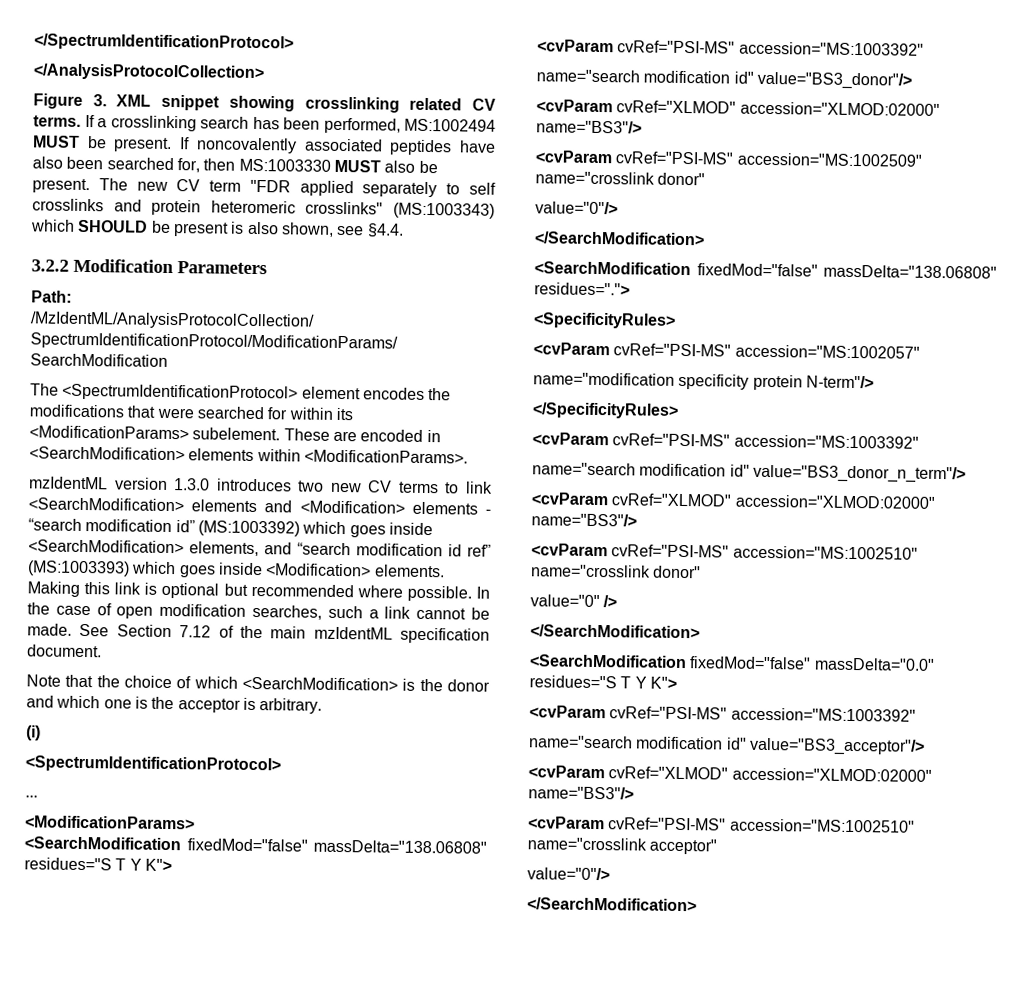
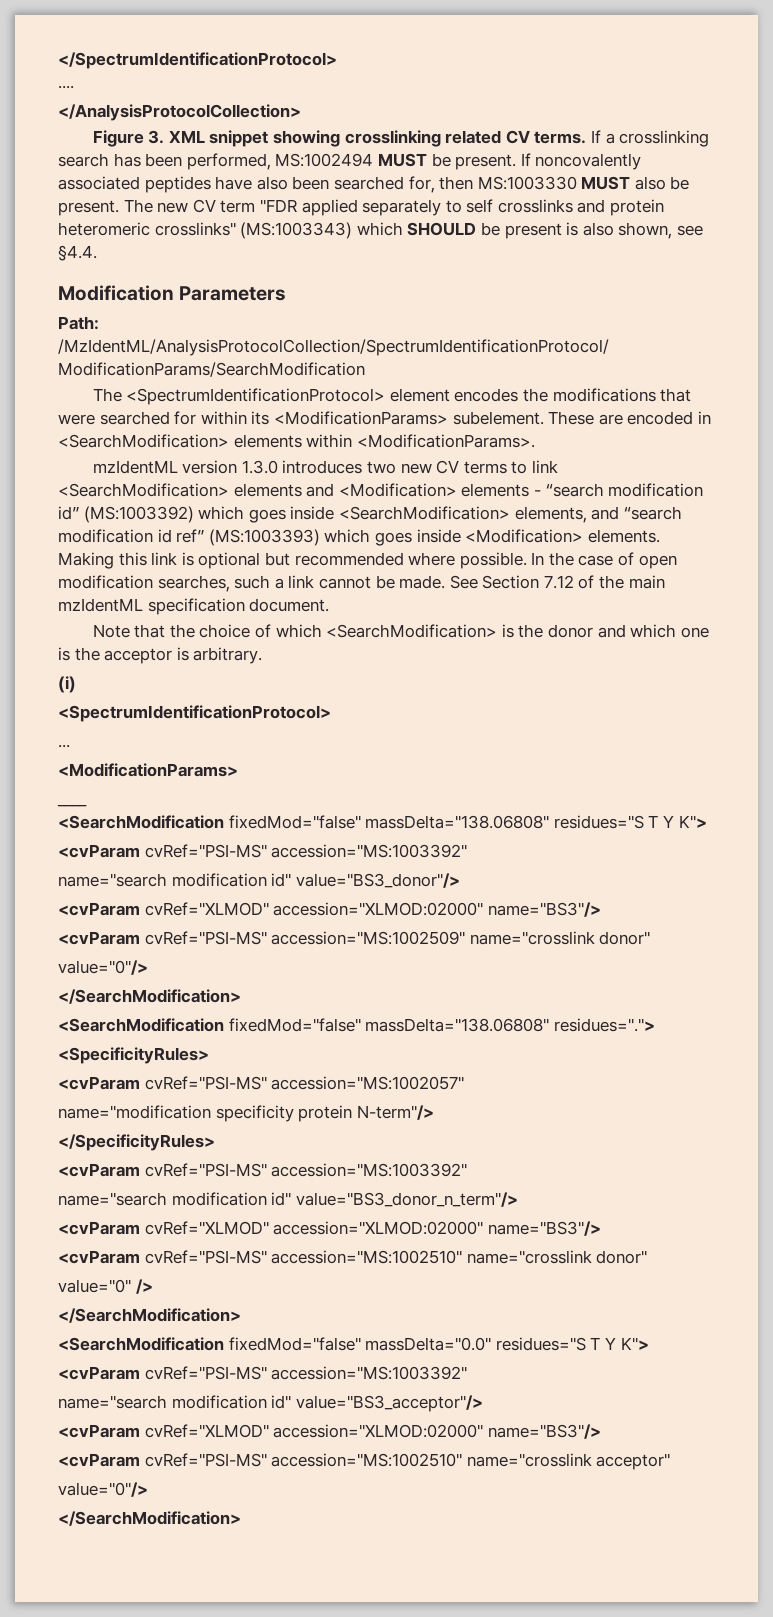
+ ....
- 3.2.2 Modification Parameters
+ Modification Parameters
+ ____

